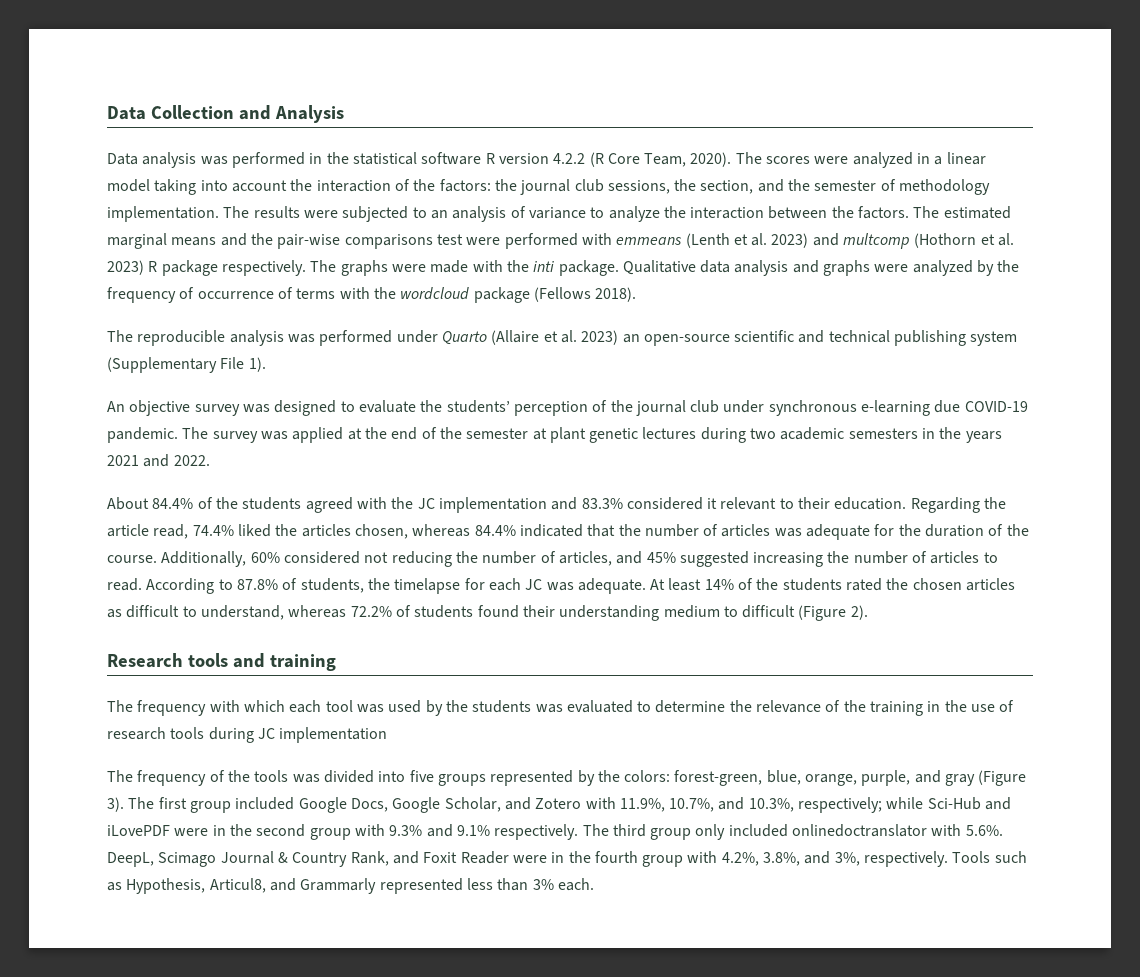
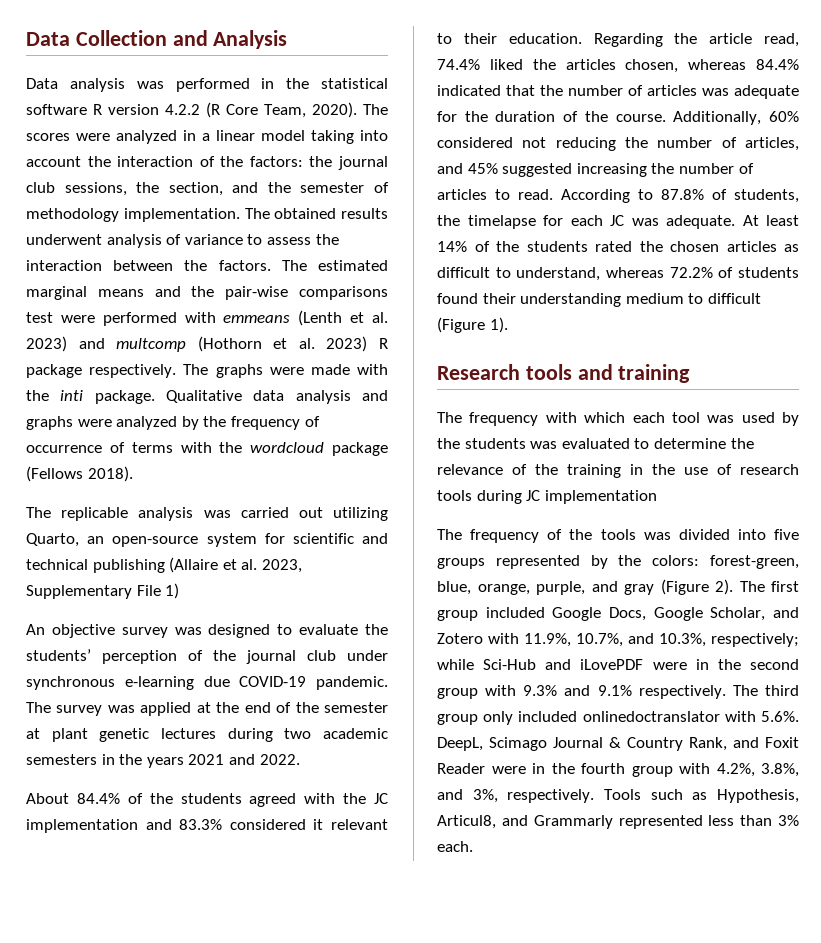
- The results were subjected to an analysis of variance to analyze the interaction between the factors.
+ The obtained results underwent analysis of variance to assess the interaction between the factors.
- The reproducible analysis was performed under Quarto (Allaire et al. 2023) an open-source scientific and technical publishing system (Supplementary File 1).
+ The replicable analysis was carried out utilizing Quarto, an open-source system for scientific and technical publishing (Allaire et al. 2023, Supplementary File 1)
- At least 14% of the students rated the chosen articles as difficult to understand, whereas 72.2% of students found their understanding medium to difficult (Figure 2).
+ At least 14% of the students rated the chosen articles as difficult to understand, whereas 72.2% of students found their understanding medium to difficult (Figure 1).
- The frequency of the tools was divided into five groups represented by the colors: forest-green, blue, orange, purple, and gray (Figure 3).
+ The frequency of the tools was divided into five groups represented by the colors: forest-green, blue, orange, purple, and gray (Figure 2).

